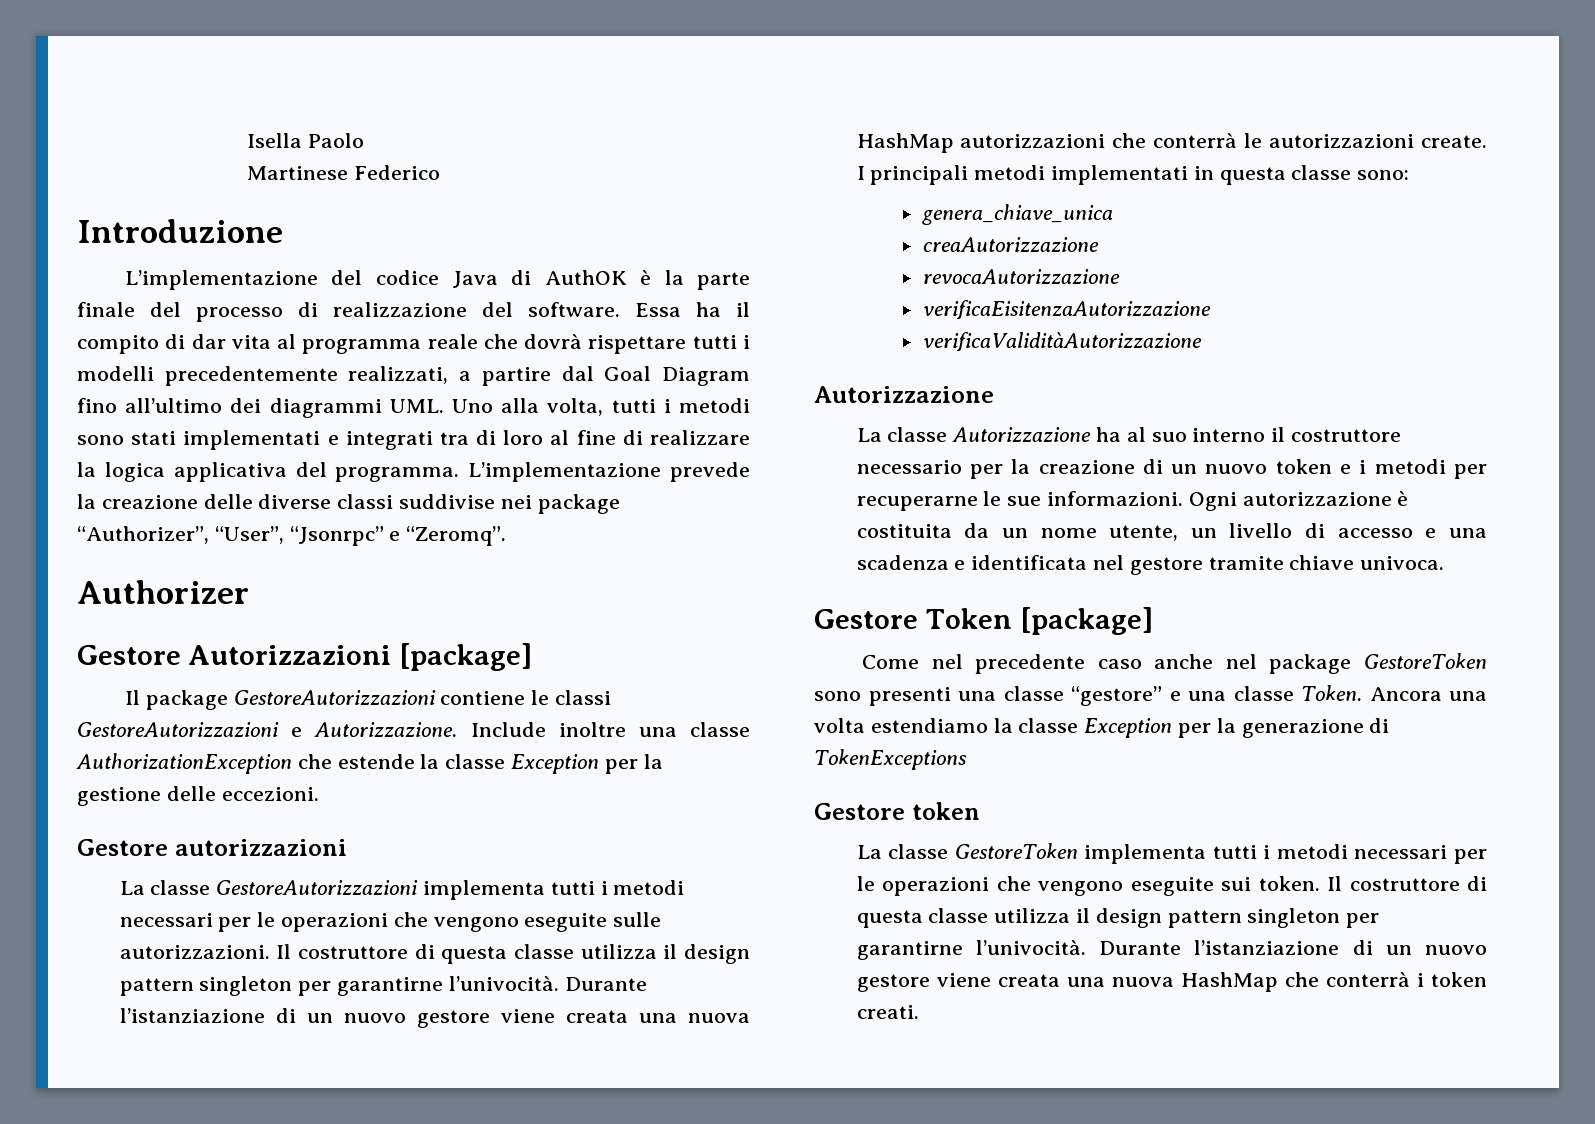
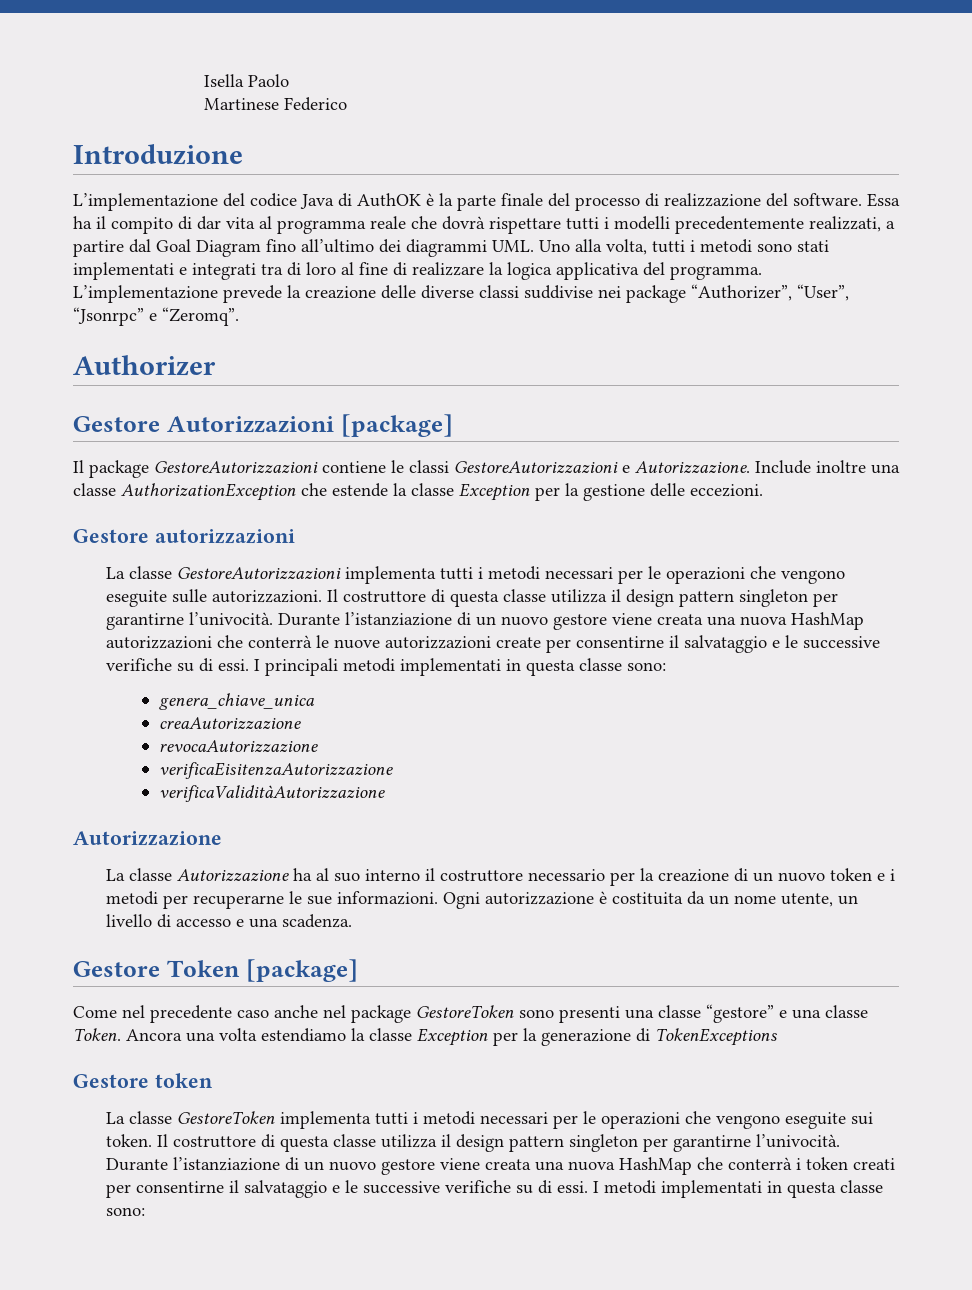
- Durante l’istanziazione di un nuovo gestore viene creata una nuova HashMap autorizzazioni che conterrà le autorizzazioni create.
+ Durante l’istanziazione di un nuovo gestore viene creata una nuova HashMap autorizzazioni che conterrà le nuove autorizzazioni create per consentirne il salvataggio e le successive verifiche su di essi.
- Ogni autorizzazione è costituita da un nome utente, un livello di accesso e una scadenza e identificata nel gestore tramite chiave univoca.
+ Ogni autorizzazione è costituita da un nome utente, un livello di accesso e una scadenza.
- Durante l’istanziazione di un nuovo gestore viene creata una nuova HashMap che conterrà i token creati.
+ Durante l’istanziazione di un nuovo gestore viene creata una nuova HashMap che conterrà i token creati per consentirne il salvataggio e le successive verifiche su di essi. I metodi implementati in questa classe sono:

